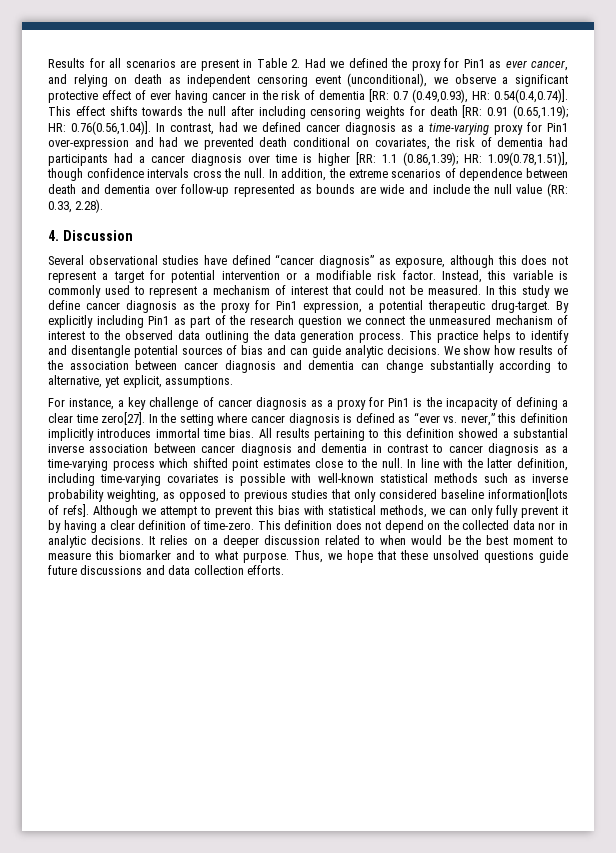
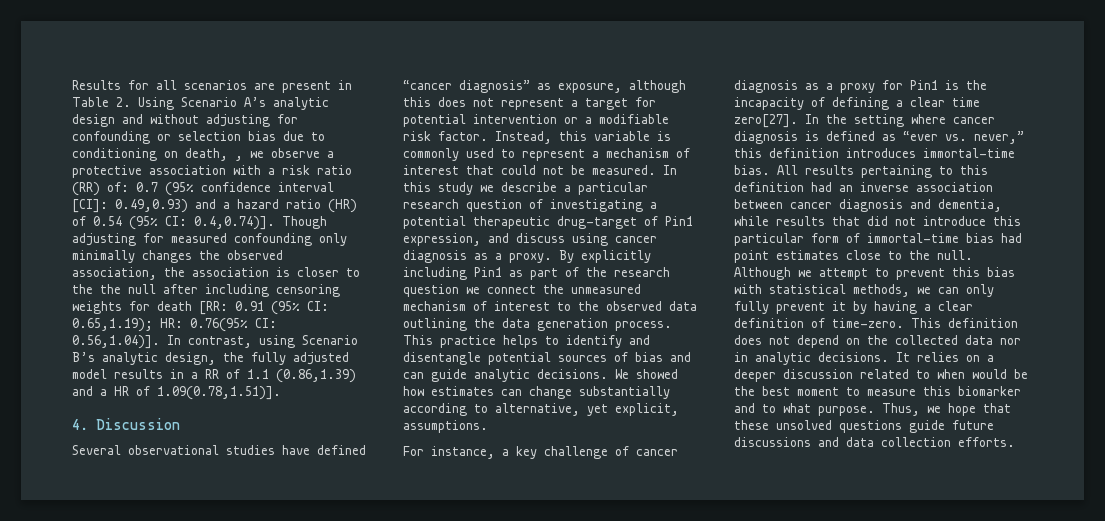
- Results for all scenarios are present in Table 2. Had we defined the proxy for Pin1 as ever cancer, and relying on death as independent censoring event (unconditional), we observe a significant protective effect of ever having cancer in the risk of dementia [RR: 0.7 (0.49,0.93), HR: 0.54(0.4,0.74)]. This effect shifts towards the null after including censoring weights for death [RR: 0.91 (0.65,1.19); HR: 0.76(0.56,1.04)]. In contrast, had we defined cancer diagnosis as a time-varying proxy for Pin1 over-expression and had we prevented death conditional on covariates, the risk of dementia had participants had a cancer diagnosis over time is higher [RR: 1.1 (0.86,1.39); HR: 1.09(0.78,1.51)], though confidence intervals cross the null. In addition, the extreme scenarios of dependence between death and dementia over follow-up represented as bounds are wide and include the null value (RR: 0.33, 2.28).
+ Results for all scenarios are present in Table 2. Using Scenario A’s analytic design and without adjusting for confounding or selection bias due to conditioning on death, , we observe a protective association with a risk ratio (RR) of: 0.7 (95% confidence interval [CI]: 0.49,0.93) and a hazard ratio (HR) of 0.54 (95% CI: 0.4,0.74)]. Though adjusting for measured confounding only minimally changes the observed association, the association is closer to the the null after including censoring weights for death [RR: 0.91 (95% CI: 0.65,1.19); HR: 0.76(95% CI: 0.56,1.04)]. In contrast, using Scenario B’s analytic design, the fully adjusted model results in a RR of 1.1 (0.86,1.39) and a HR of 1.09(0.78,1.51)].
- In this study we define cancer diagnosis as the proxy for Pin1 expression, a potential therapeutic drug-target.
+ In this study we describe a particular research question of investigating a potential therapeutic drug-target of Pin1 expression, and discuss using cancer diagnosis as a proxy.
- We show how results of the association between cancer diagnosis and dementia can change substantially according to alternative, yet explicit, assumptions.
+ We showed how estimates can change substantially according to alternative, yet explicit, assumptions.
- In the setting where cancer diagnosis is defined as “ever vs. never,” this definition implicitly introduces immortal time bias.
+ In the setting where cancer diagnosis is defined as “ever vs. never,” this definition introduces immortal-time bias.
- All results pertaining to this definition showed a substantial inverse association between cancer diagnosis and dementia in contrast to cancer diagnosis as a time-varying process which shifted point estimates close to the null.
+ All results pertaining to this definition had an inverse association between cancer diagnosis and dementia, while results that did not introduce this particular form of immortal-time bias had point estimates close to the null.
- In line with the latter definition, including time-varying covariates is possible with well-known statistical methods such as inverse probability weighting, as opposed to previous studies that only considered baseline information[lots of refs].

